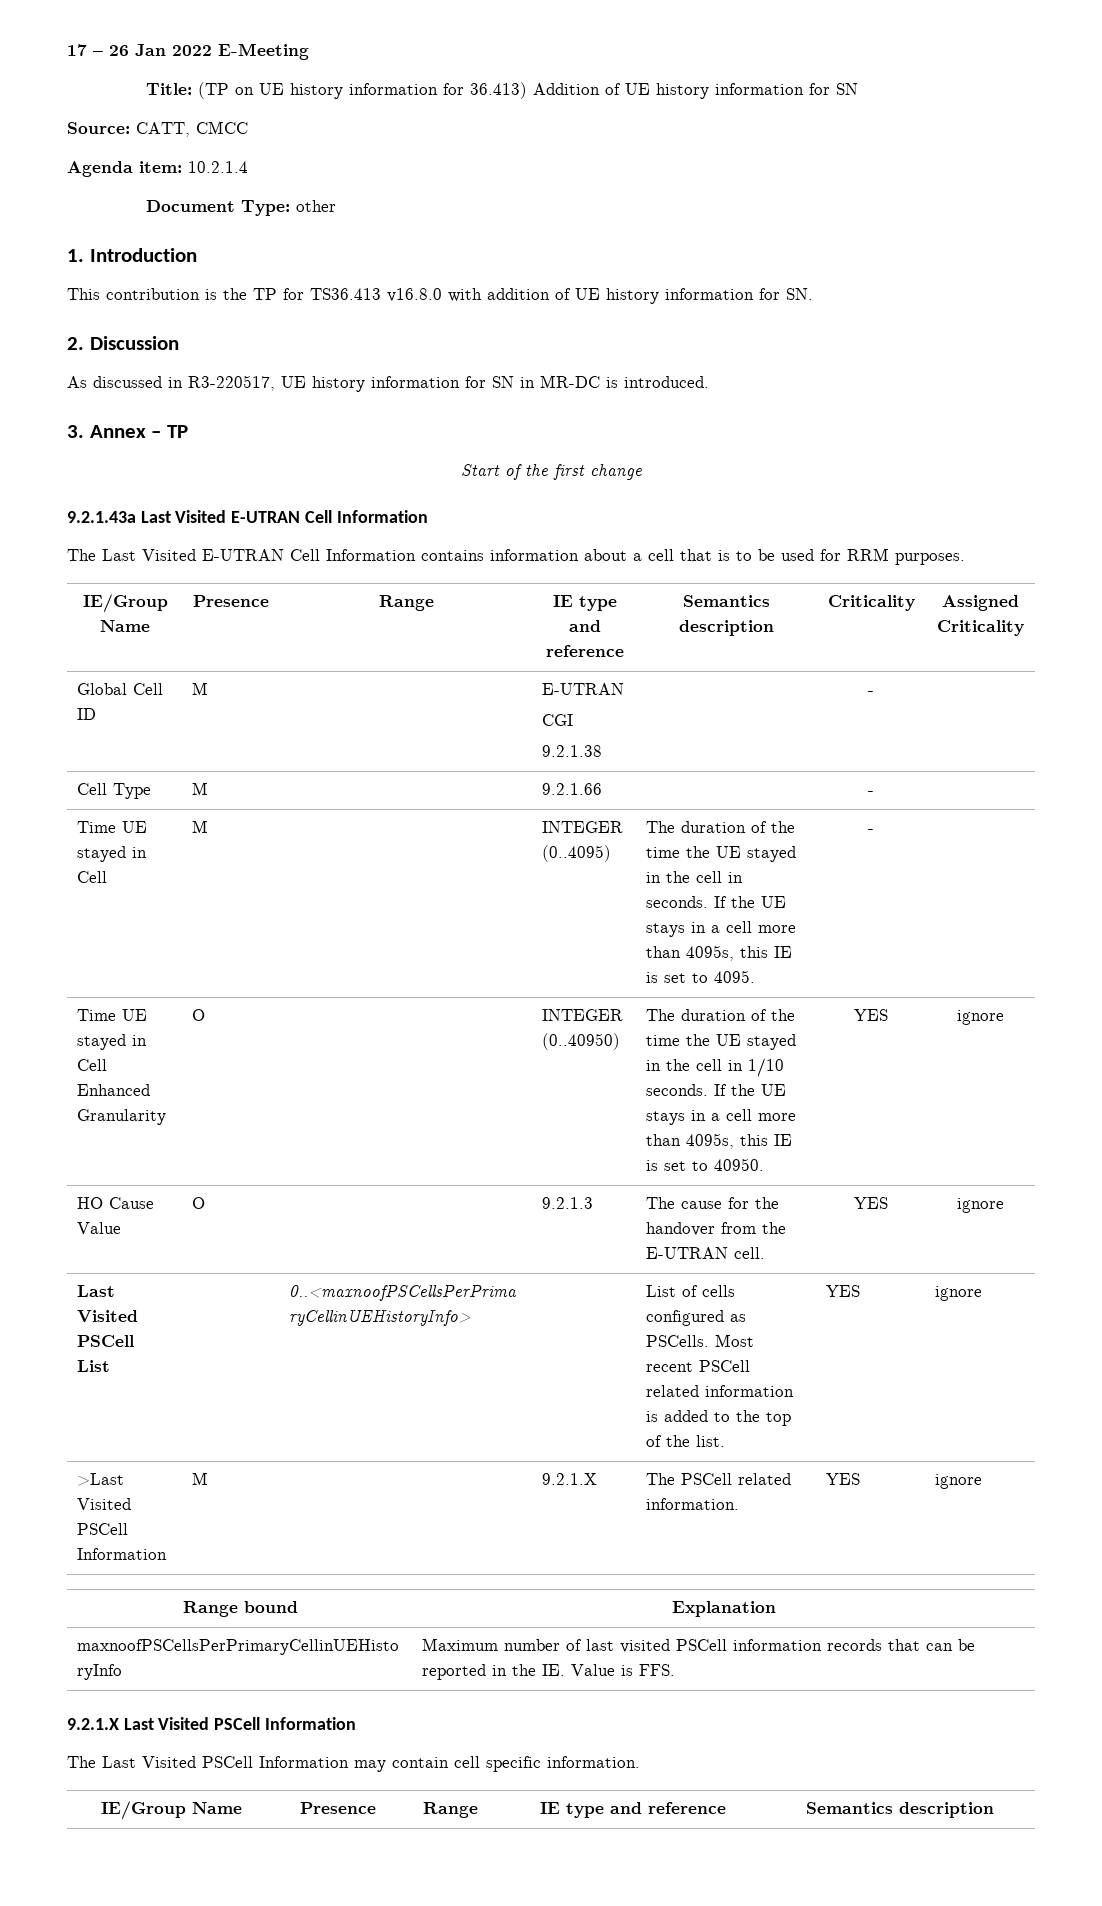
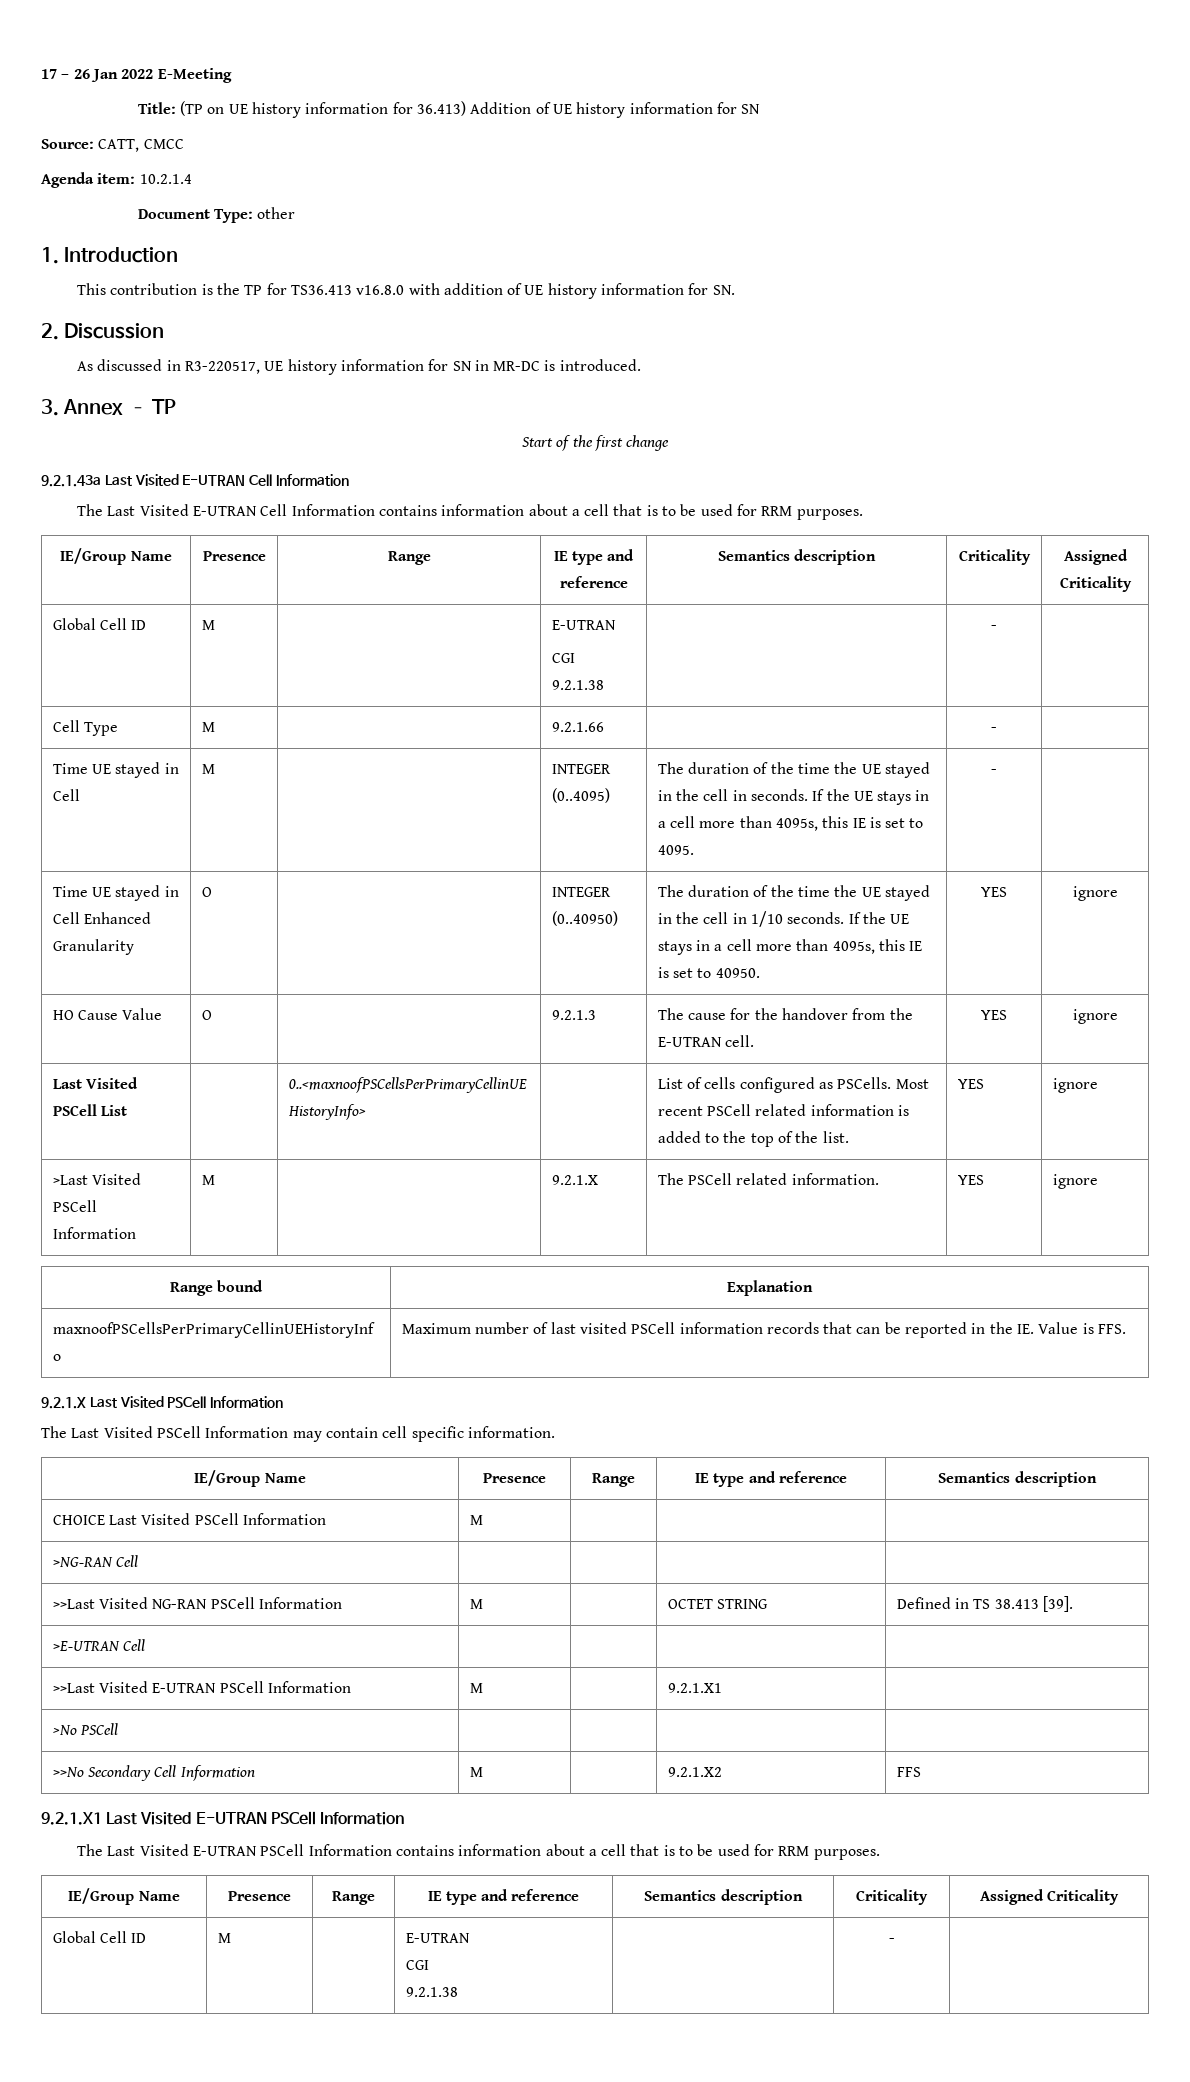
+ CHOICE Last Visited PSCell Information | M | | |
+ >NG-RAN Cell | | | |
+ >>Last Visited NG-RAN PSCell Information | M | | OCTET STRING | Defined in TS 38.413 [39].
+ >E-UTRAN Cell | | | |
+ >>Last Visited E-UTRAN PSCell Information | M | | 9.2.1.X1 |
+ >No PSCell | | | |
+ >>No Secondary Cell Information | M | | 9.2.1.X2 | FFS
+ 9.2.1.X1 Last Visited E-UTRAN PSCell Information
+ The Last Visited E-UTRAN PSCell Information contains information about a cell that is to be used for RRM purposes.
+ IE/Group Name | Presence | Range | IE type and reference | Semantics description | Criticality | Assigned Criticality
+ Global Cell ID | M | | E-UTRAN
+ CGI
+ 9.2.1.38 | | - |

